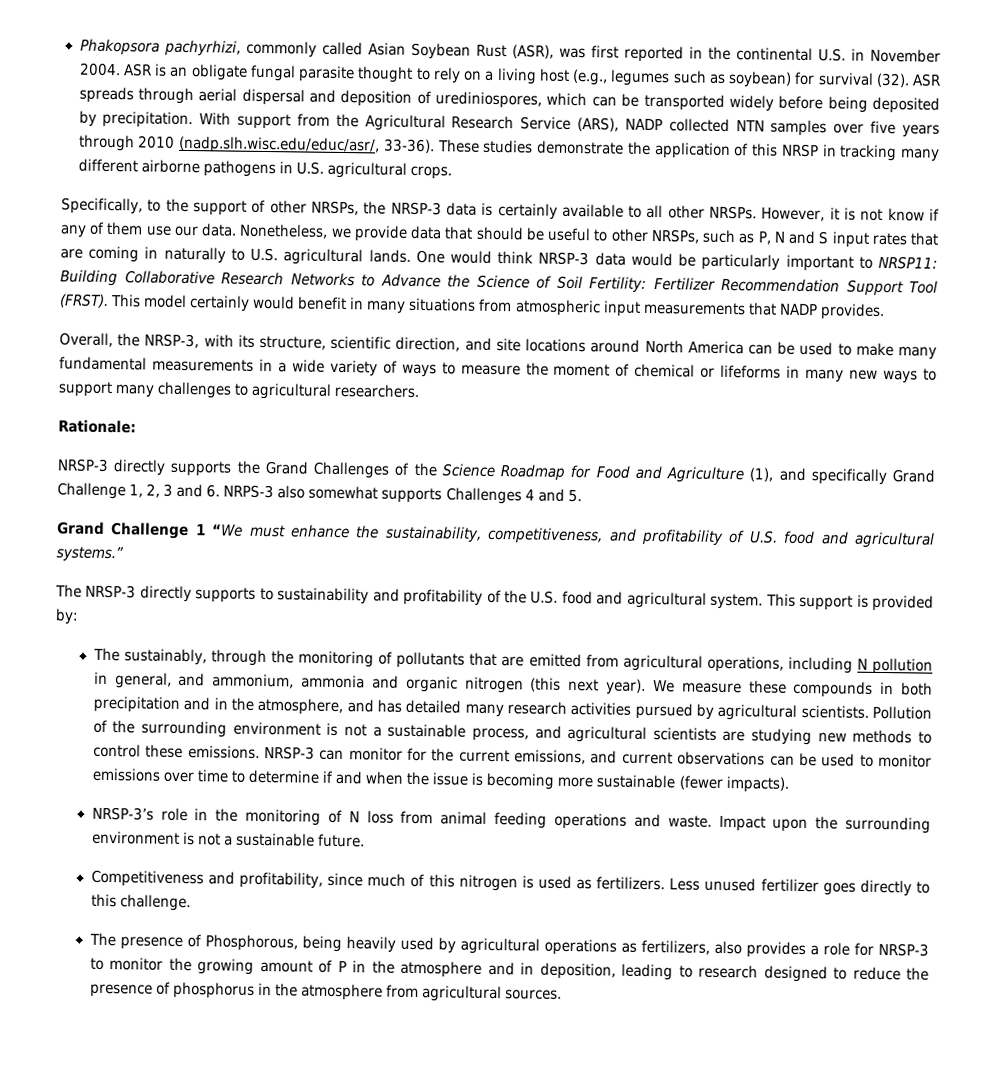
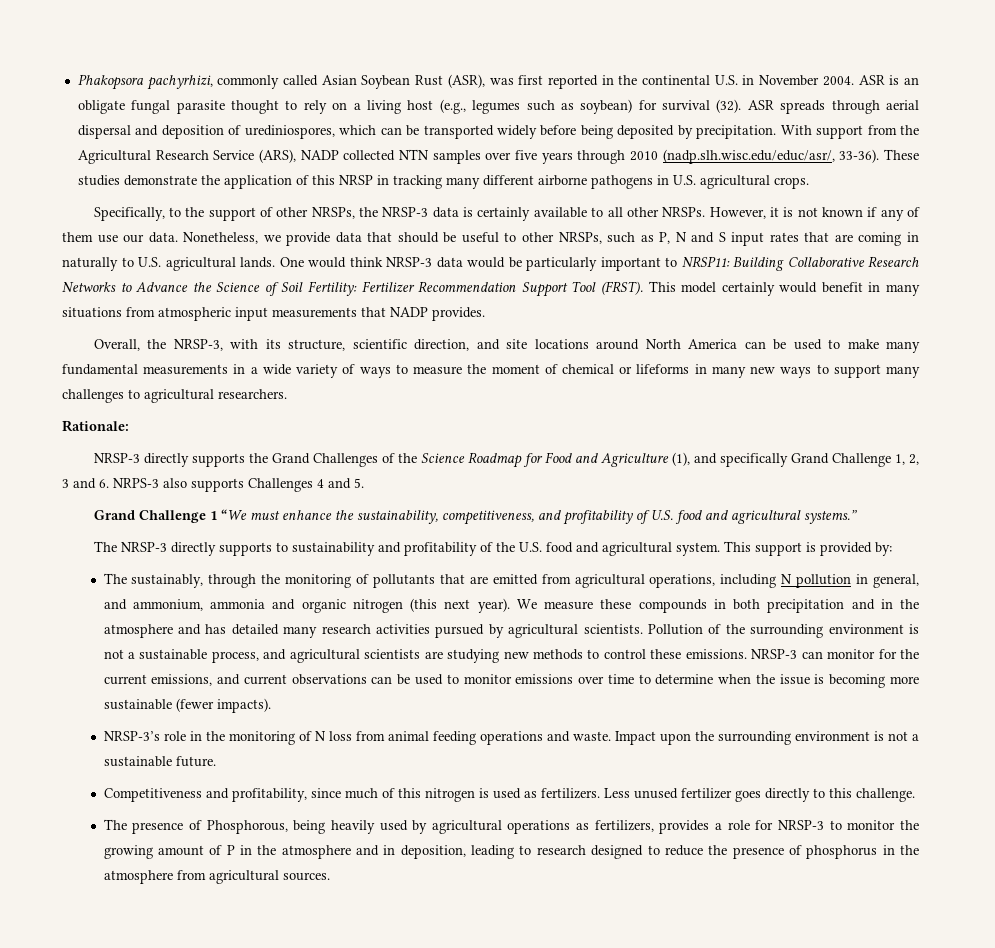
- However, it is not know if any of them use our data.
+ However, it is not known if any of them use our data.
- NRSP-3 directly supports the Grand Challenges of the Science Roadmap for Food and Agriculture (1), and specifically Grand Challenge 1, 2, 3 and 6. NRPS-3 also somewhat supports Challenges 4 and 5.
+ NRSP-3 directly supports the Grand Challenges of the Science Roadmap for Food and Agriculture (1), and specifically Grand Challenge 1, 2, 3 and 6. NRPS-3 also supports Challenges 4 and 5.
- We measure these compounds in both precipitation and in the atmosphere, and has detailed many research activities pursued by agricultural scientists.
+ We measure these compounds in both precipitation and in the atmosphere and has detailed many research activities pursued by agricultural scientists.
- NRSP-3 can monitor for the current emissions, and current observations can be used to monitor emissions over time to determine if and when the issue is becoming more sustainable (fewer impacts).
+ NRSP-3 can monitor for the current emissions, and current observations can be used to monitor emissions over time to determine when the issue is becoming more sustainable (fewer impacts).
- The presence of Phosphorous, being heavily used by agricultural operations as fertilizers, also provides a role for NRSP-3 to monitor the growing amount of P in the atmosphere and in deposition, leading to research designed to reduce the presence of phosphorus in the atmosphere from agricultural sources.
+ The presence of Phosphorous, being heavily used by agricultural operations as fertilizers, provides a role for NRSP-3 to monitor the growing amount of P in the atmosphere and in deposition, leading to research designed to reduce the presence of phosphorus in the atmosphere from agricultural sources.

